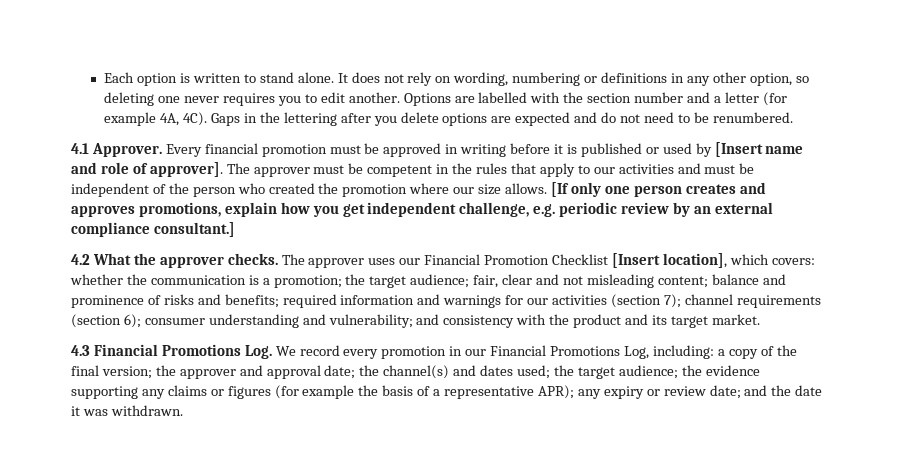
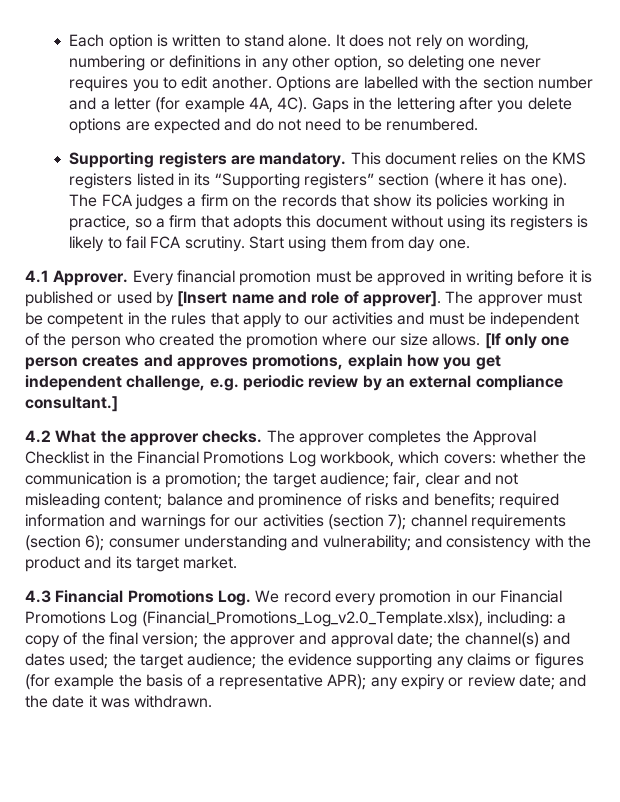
+ Supporting registers are mandatory. This document relies on the KMS registers listed in its “Supporting registers” section (where it has one). The FCA judges a firm on the records that show its policies working in practice, so a firm that adopts this document without using its registers is likely to fail FCA scrutiny. Start using them from day one.
- The approver uses our Financial Promotion Checklist [Insert location], which covers: whether the communication is a promotion; the target audience; fair, clear and not misleading content; balance and prominence of risks and benefits; required information and warnings for our activities (section 7); channel requirements (section 6); consumer understanding and vulnerability; and consistency with the product and its target market.
+ The approver completes the Approval Checklist in the Financial Promotions Log workbook, which covers: whether the communication is a promotion; the target audience; fair, clear and not misleading content; balance and prominence of risks and benefits; required information and warnings for our activities (section 7); channel requirements (section 6); consumer understanding and vulnerability; and consistency with the product and its target market.
- 4.3 Financial Promotions Log. We record every promotion in our Financial Promotions Log, including: a copy of the final version; the approver and approval date; the channel(s) and dates used; the target audience; the evidence supporting any claims or figures (for example the basis of a representative APR); any expiry or review date; and the date it was withdrawn.
+ 4.3 Financial Promotions Log. We record every promotion in our Financial Promotions Log (Financial_Promotions_Log_v2.0_Template.xlsx), including: a copy of the final version; the approver and approval date; the channel(s) and dates used; the target audience; the evidence supporting any claims or figures (for example the basis of a representative APR); any expiry or review date; and the date it was withdrawn.

